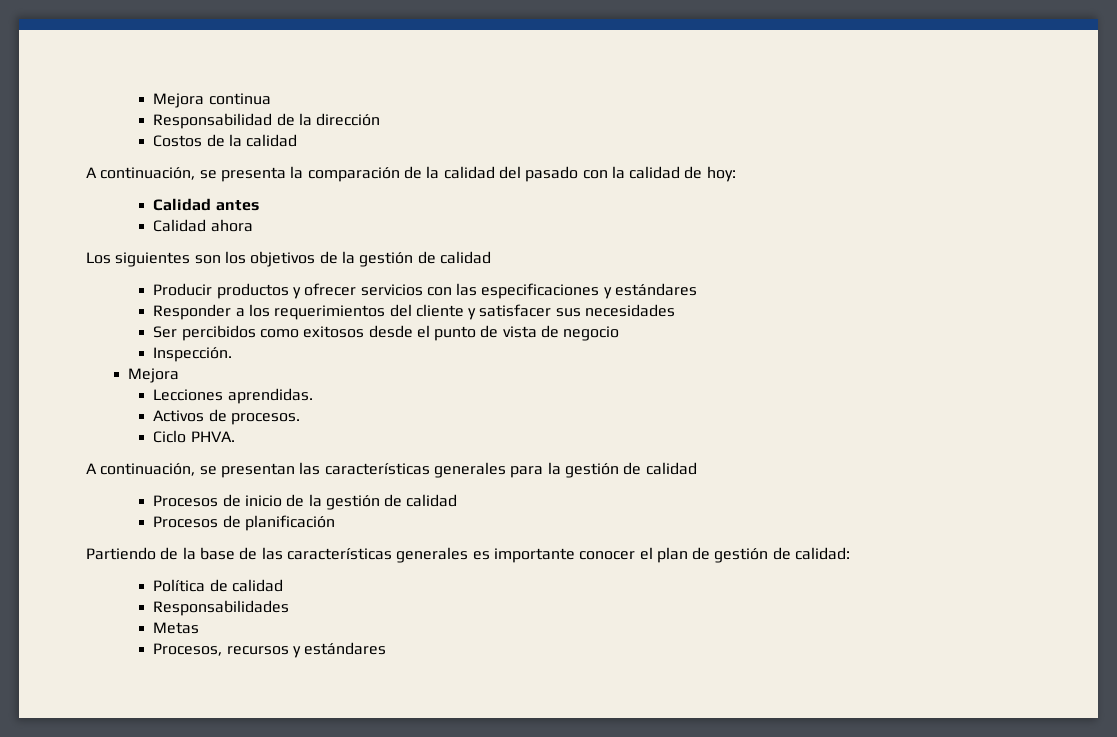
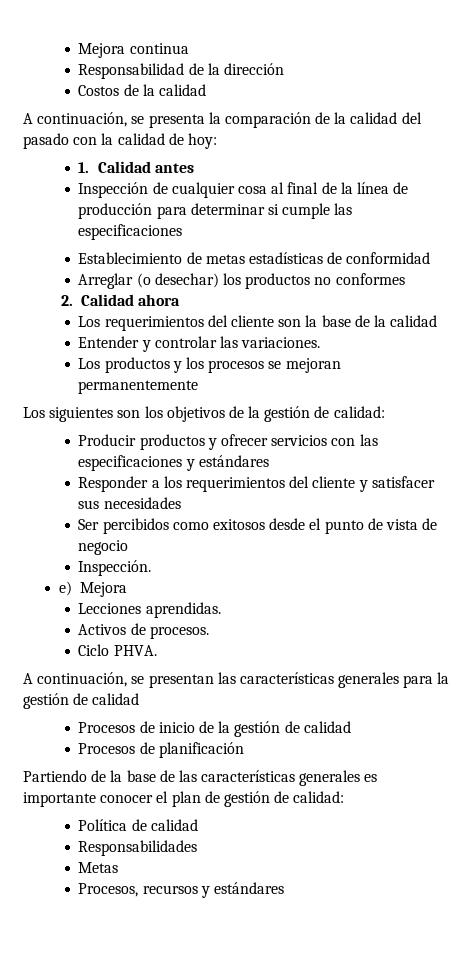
- Calidad antes
+ 1. Calidad antes
- Calidad ahora
+ Inspección de cualquier cosa al final de la línea de producción para determinar si cumple las especificaciones
+ Establecimiento de metas estadísticas de conformidad
+ Arreglar (o desechar) los productos no conformes
+ 2. Calidad ahora
+ Los requerimientos del cliente son la base de la calidad
+ Entender y controlar las variaciones.
+ Los productos y los procesos se mejoran permanentemente
- Los siguientes son los objetivos de la gestión de calidad
+ Los siguientes son los objetivos de la gestión de calidad:
  Inspección.
- Mejora
+ e) Mejora

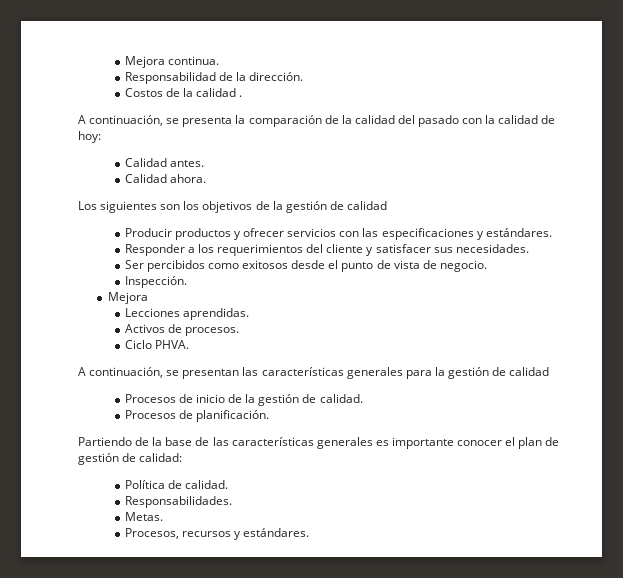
- Mejora continua
+ Mejora continua.
- Responsabilidad de la dirección
+ Responsabilidad de la dirección.
- Costos de la calidad
+ Costos de la calidad .
- 1. Calidad antes
- Inspección de cualquier cosa al final de la línea de producción para determinar si cumple las especificaciones
- Establecimiento de metas estadísticas de conformidad
- Arreglar (o desechar) los productos no conformes
- 2. Calidad ahora
- Los requerimientos del cliente son la base de la calidad
- Entender y controlar las variaciones.
- Los productos y los procesos se mejoran permanentemente
+ Calidad antes.
+ Calidad ahora.
- Los siguientes son los objetivos de la gestión de calidad:
+ Los siguientes son los objetivos de la gestión de calidad
- Producir productos y ofrecer servicios con las especificaciones y estándares
+ Producir productos y ofrecer servicios con las especificaciones y estándares.
- Responder a los requerimientos del cliente y satisfacer sus necesidades
+ Responder a los requerimientos del cliente y satisfacer sus necesidades.
- Ser percibidos como exitosos desde el punto de vista de negocio
+ Ser percibidos como exitosos desde el punto de vista de negocio.
  Inspección.
- e) Mejora
+ Mejora
- Procesos de inicio de la gestión de calidad
- Procesos de planificación
+ Procesos de inicio de la gestión de calidad.
+ Procesos de planificación.
- Política de calidad
- Responsabilidades
- Metas
+ Política de calidad.
+ Responsabilidades.
+ Metas.
- Procesos, recursos y estándares
+ Procesos, recursos y estándares.

